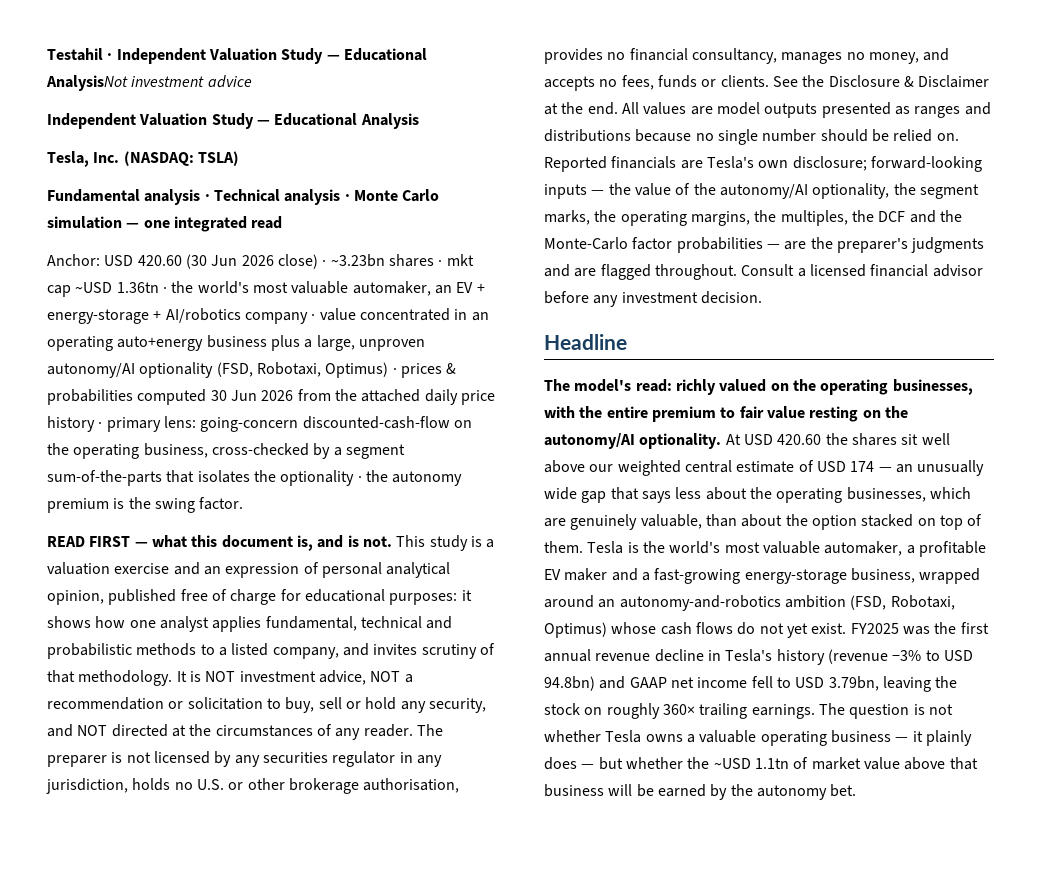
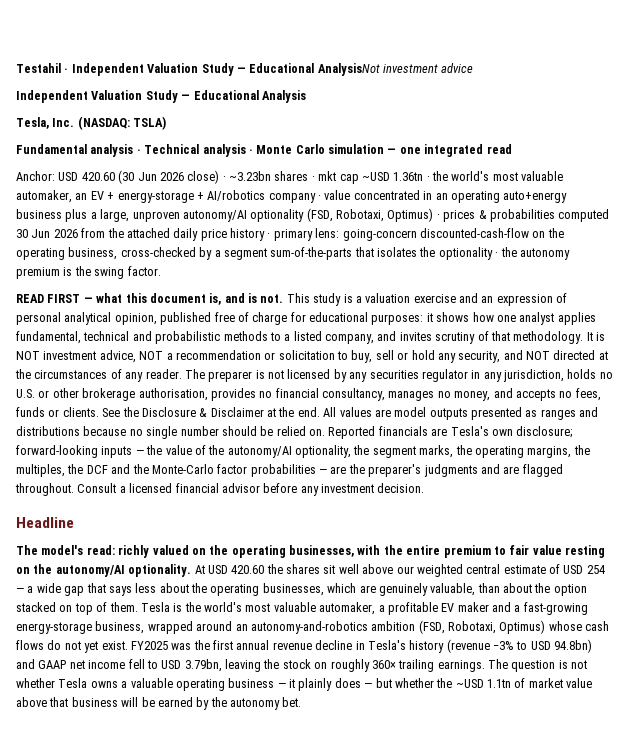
- At USD 420.60 the shares sit well above our weighted central estimate of USD 174 — an unusually wide gap that says less about the operating businesses, which are genuinely valuable, than about the option stacked on top of them.
+ At USD 420.60 the shares sit well above our weighted central estimate of USD 254 — a wide gap that says less about the operating businesses, which are genuinely valuable, than about the option stacked on top of them.

